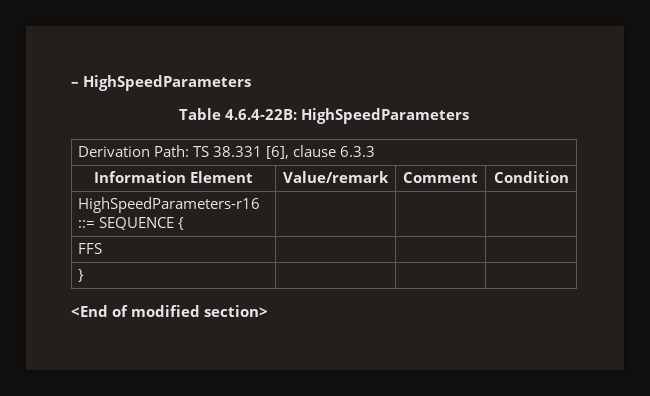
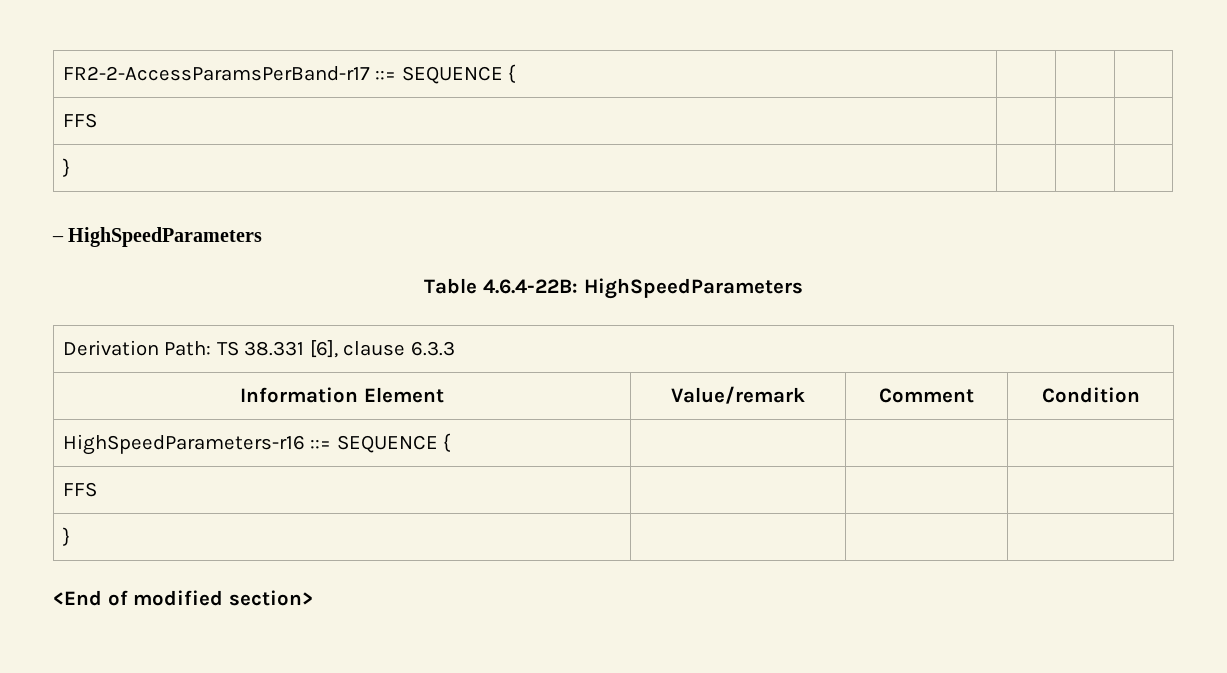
+ FR2-2-AccessParamsPerBand-r17 ::= SEQUENCE { | | |
+ FFS | | |
+ } | | |

